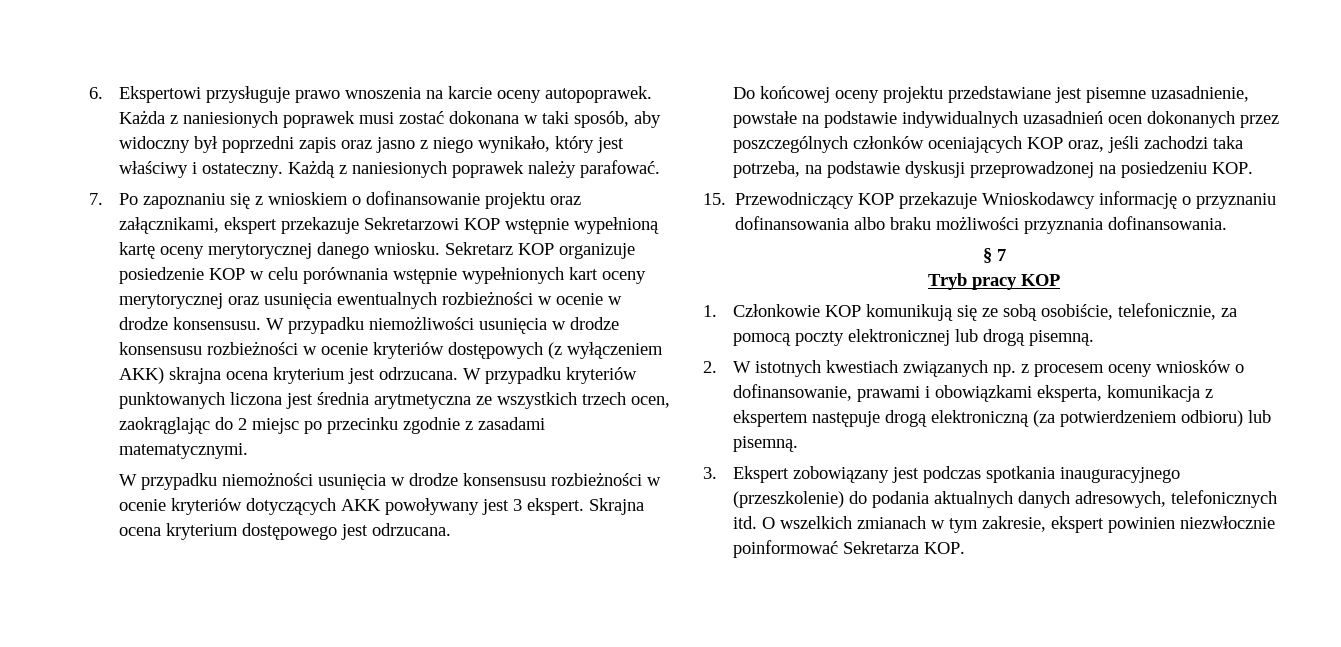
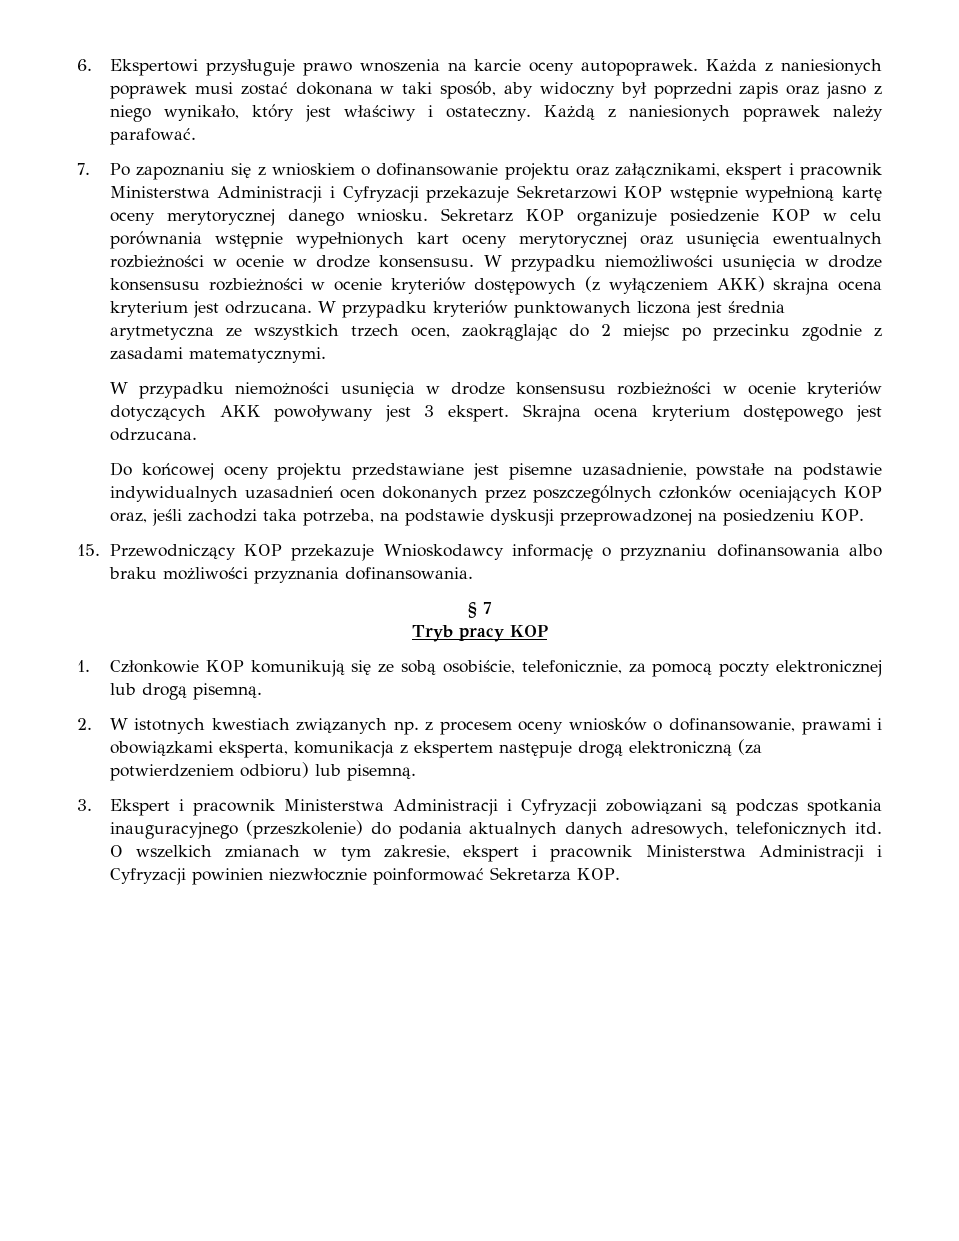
- 7. Po zapoznaniu się z wnioskiem o dofinansowanie projektu oraz załącznikami, ekspert przekazuje Sekretarzowi KOP wstępnie wypełnioną kartę oceny merytorycznej danego wniosku.
+ 7. Po zapoznaniu się z wnioskiem o dofinansowanie projektu oraz załącznikami, ekspert i pracownik Ministerstwa Administracji i Cyfryzacji przekazuje Sekretarzowi KOP wstępnie wypełnioną kartę oceny merytorycznej danego wniosku.
- 3. Ekspert zobowiązany jest podczas spotkania inauguracyjnego (przeszkolenie) do podania aktualnych danych adresowych, telefonicznych itd.
+ 3. Ekspert i pracownik Ministerstwa Administracji i Cyfryzacji zobowiązani są podczas spotkania inauguracyjnego (przeszkolenie) do podania aktualnych danych adresowych, telefonicznych itd.
- O wszelkich zmianach w tym zakresie, ekspert powinien niezwłocznie poinformować Sekretarza KOP.
+ O wszelkich zmianach w tym zakresie, ekspert i pracownik Ministerstwa Administracji i Cyfryzacji powinien niezwłocznie poinformować Sekretarza KOP.

